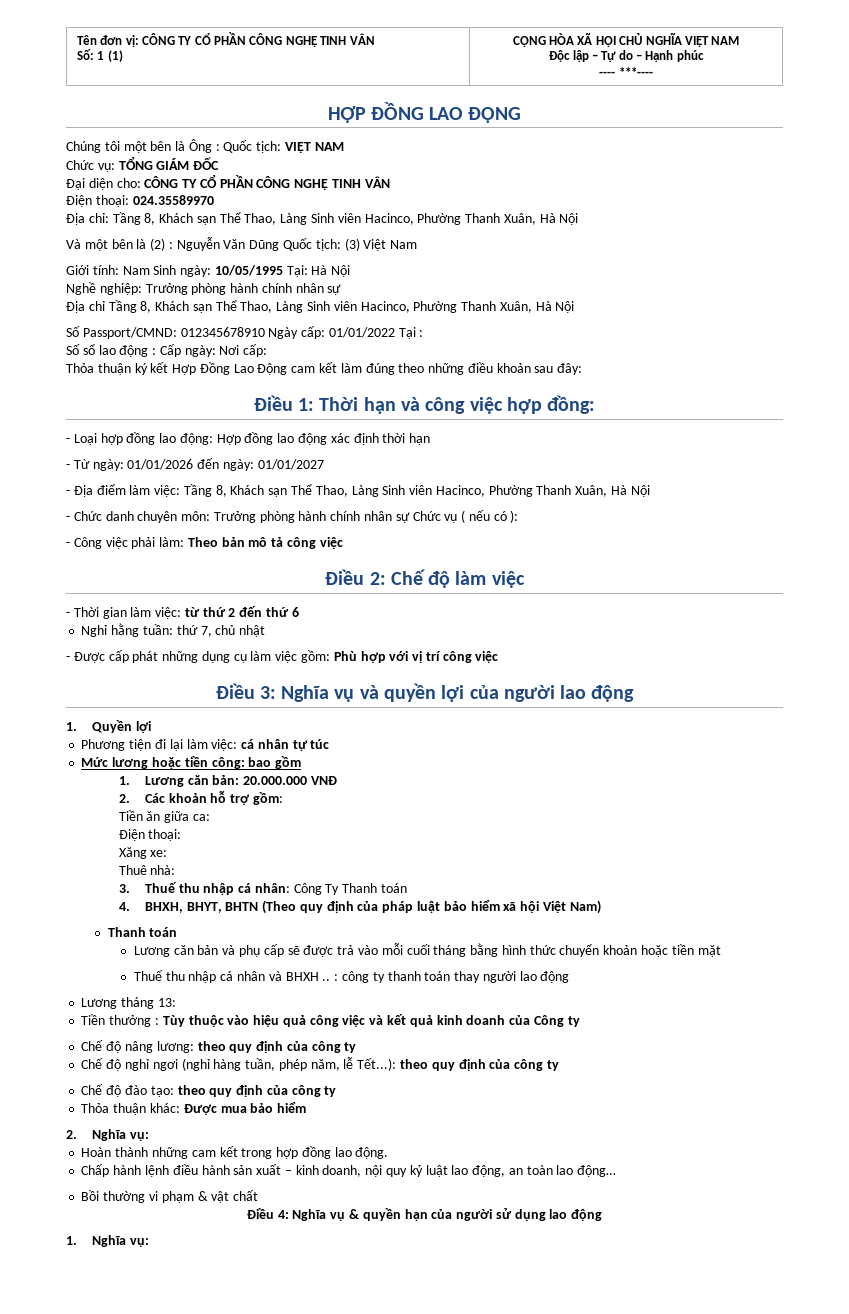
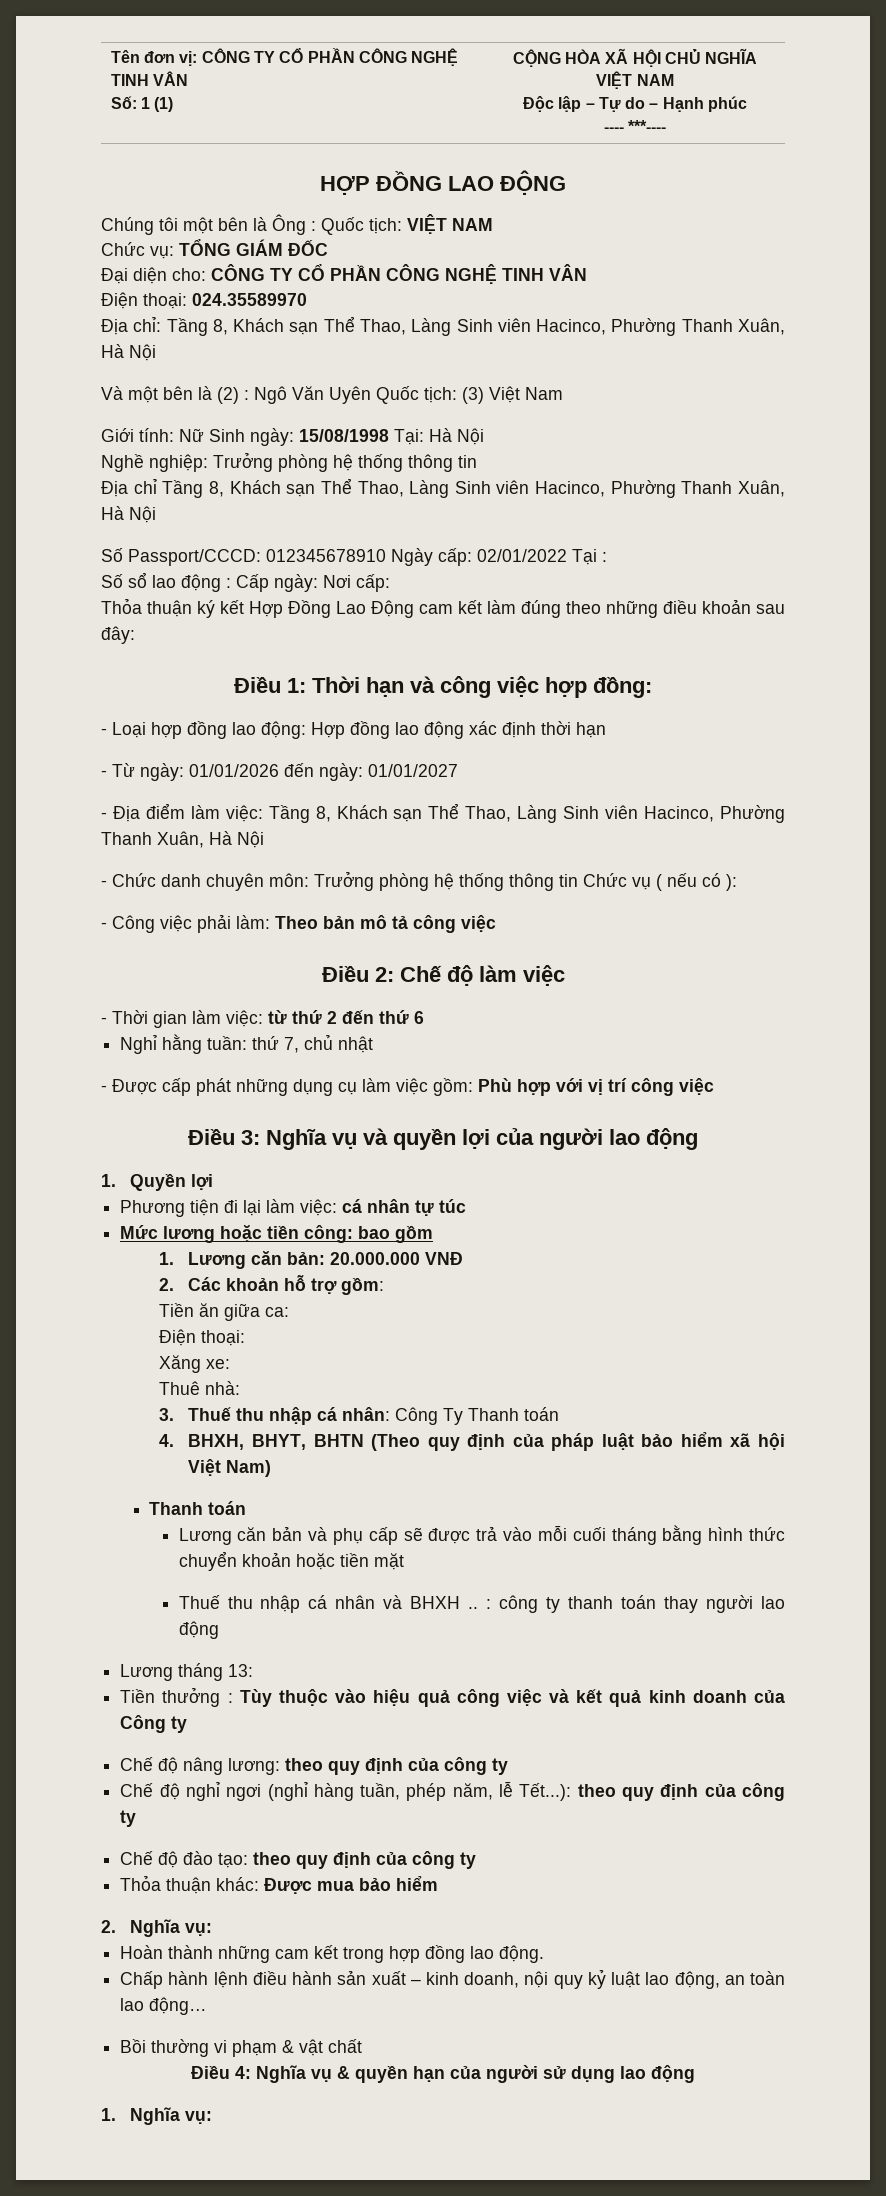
- Và một bên là (2) : Nguyễn Văn Dũng Quốc tịch: (3) Việt Nam
+ Và một bên là (2) : Ngô Văn Uyên Quốc tịch: (3) Việt Nam
- Giới tính: Nam Sinh ngày: 10/05/1995 Tại: Hà Nội
+ Giới tính: Nữ Sinh ngày: 15/08/1998 Tại: Hà Nội
- Nghề nghiệp: Trưởng phòng hành chính nhân sự
+ Nghề nghiệp: Trưởng phòng hệ thống thông tin
- Số Passport/CMND: 012345678910 Ngày cấp: 01/01/2022 Tại :
+ Số Passport/CCCD: 012345678910 Ngày cấp: 02/01/2022 Tại :
- - Chức danh chuyên môn: Trưởng phòng hành chính nhân sự Chức vụ ( nếu có ):
+ - Chức danh chuyên môn: Trưởng phòng hệ thống thông tin Chức vụ ( nếu có ):

